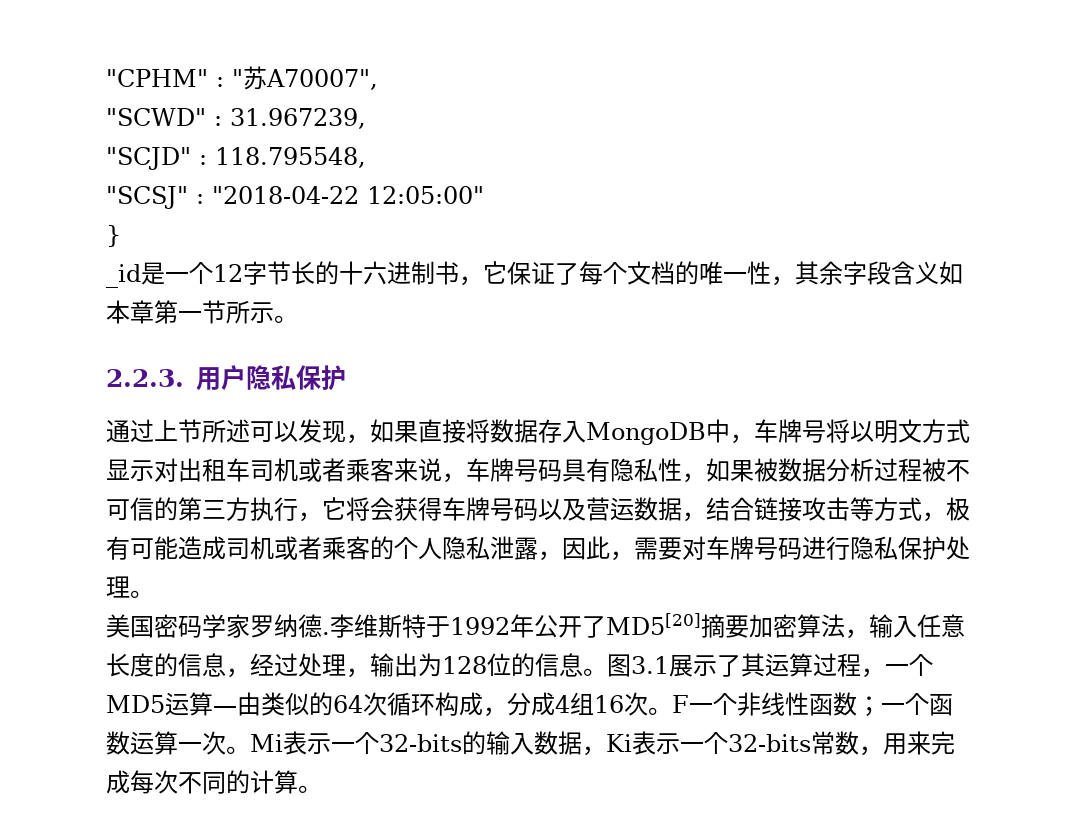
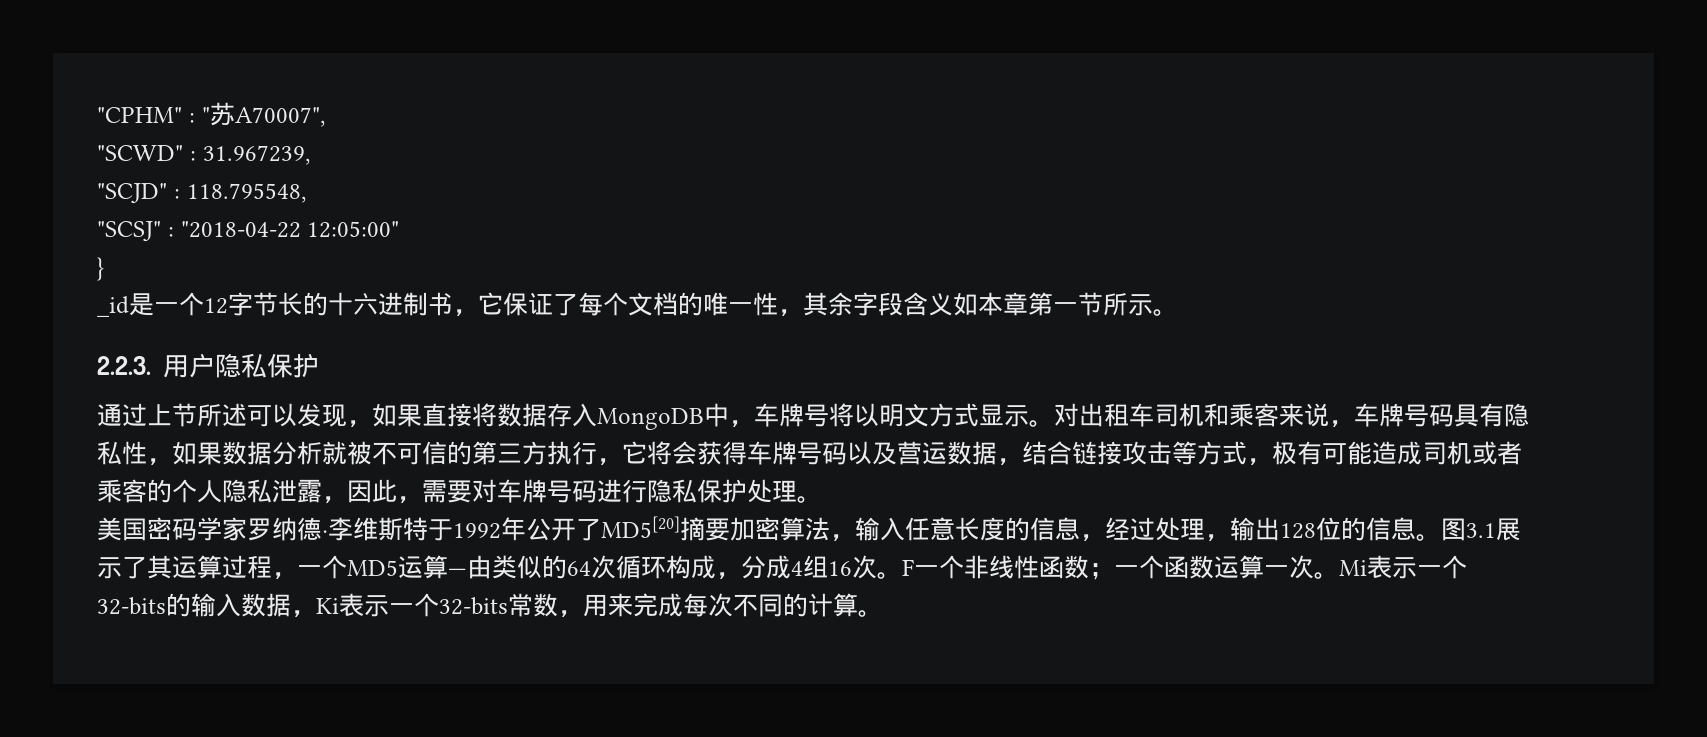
- 通过上节所述可以发现，如果直接将数据存入MongoDB中，车牌号将以明文方式显示对出租车司机或者乘客来说，车牌号码具有隐私性，如果被数据分析过程被不可信的第三方执行，它将会获得车牌号码以及营运数据，结合链接攻击等方式，极有可能造成司机或者乘客的个人隐私泄露，因此，需要对车牌号码进行隐私保护处理。
+ 通过上节所述可以发现，如果直接将数据存入MongoDB中，车牌号将以明文方式显示。对出租车司机和乘客来说，车牌号码具有隐私性，如果数据分析就被不可信的第三方执行，它将会获得车牌号码以及营运数据，结合链接攻击等方式，极有可能造成司机或者乘客的个人隐私泄露，因此，需要对车牌号码进行隐私保护处理。
- 美国密码学家罗纳德.李维斯特于1992年公开了MD5[20]摘要加密算法，输入任意长度的信息，经过处理，输出为128位的信息。
+ 美国密码学家罗纳德·李维斯特于1992年公开了MD5[20]摘要加密算法，输入任意长度的信息，经过处理，输出128位的信息。

